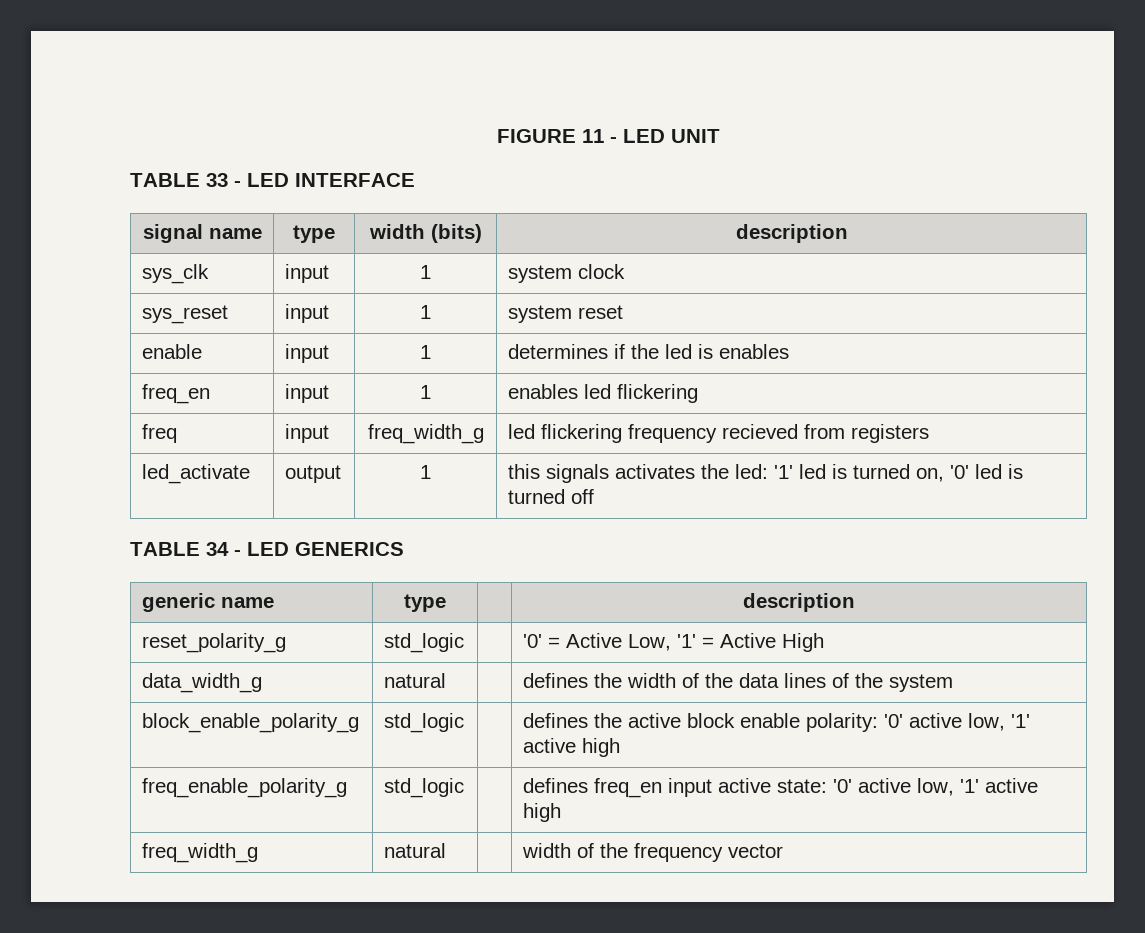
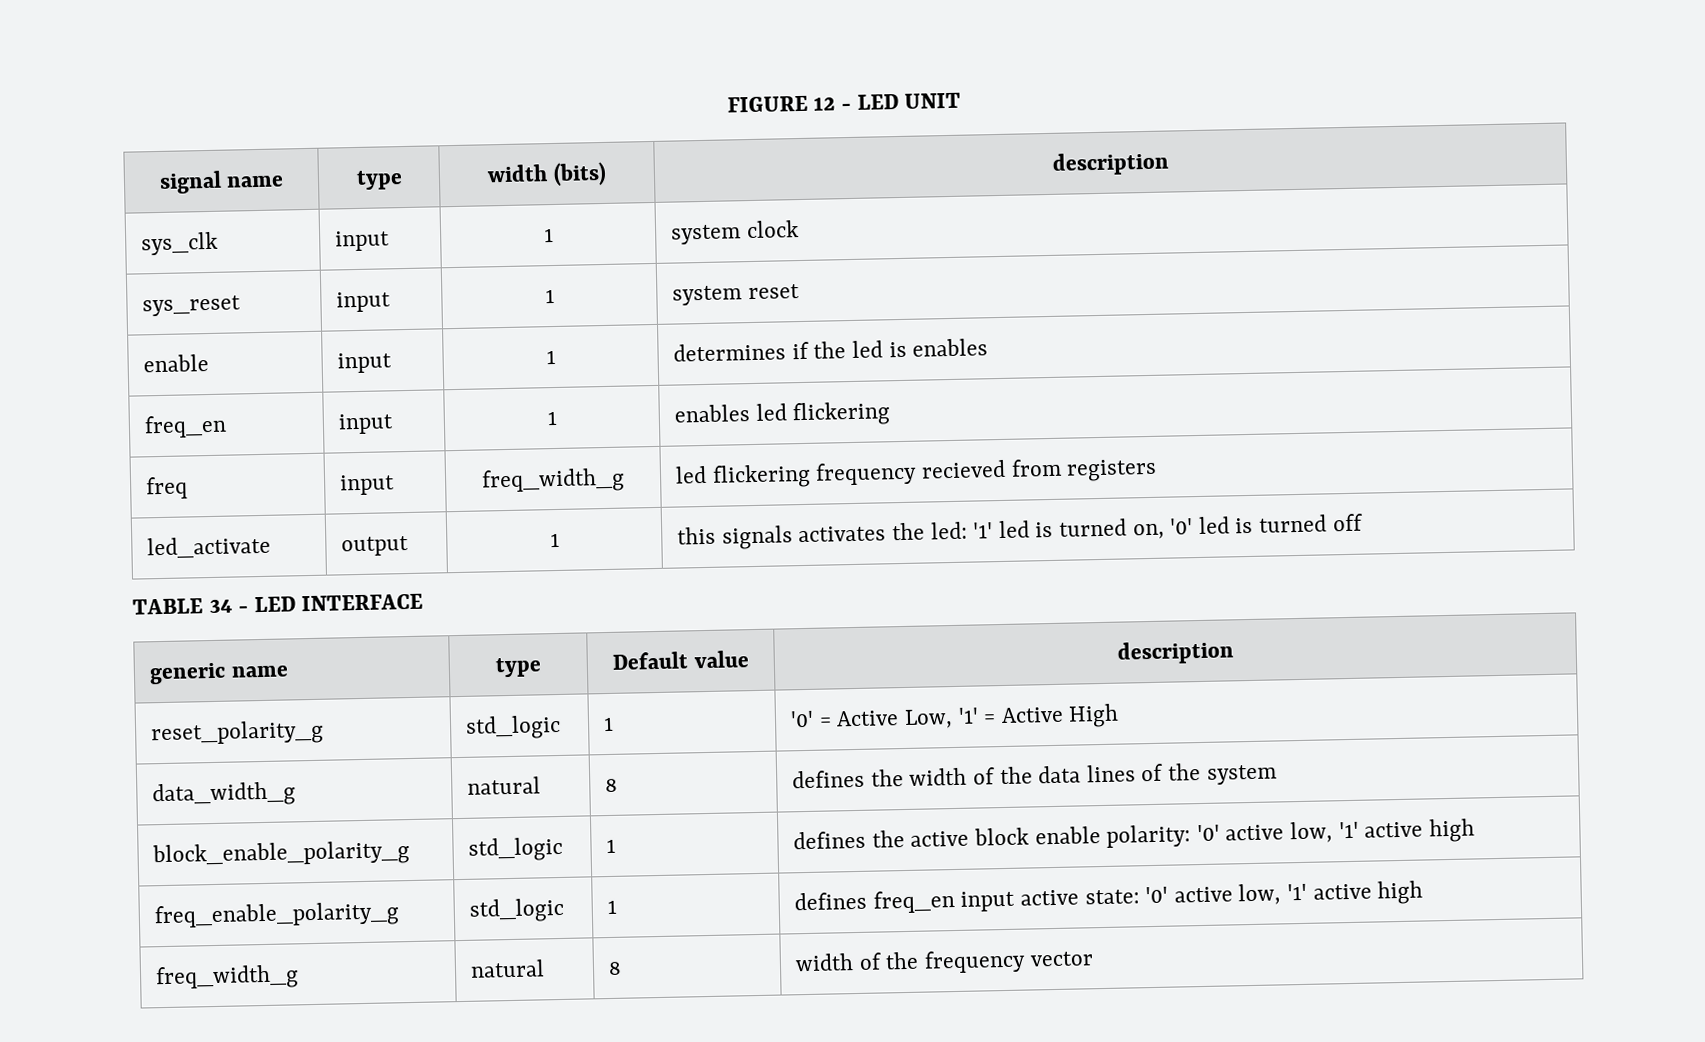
- FIGURE 11 - LED UNIT
+ FIGURE 12 - LED UNIT
- TABLE 33 - LED INTERFACE
- TABLE 34 - LED GENERICS
+ TABLE 34 - LED INTERFACE
- generic name | type | | description
+ generic name | type | Default value | description
- reset_polarity_g | std_logic | | '0' = Active Low, '1' = Active High
+ reset_polarity_g | std_logic | 1 | '0' = Active Low, '1' = Active High
- data_width_g | natural | | defines the width of the data lines of the system
+ data_width_g | natural | 8 | defines the width of the data lines of the system
- block_enable_polarity_g | std_logic | | defines the active block enable polarity: '0' active low, '1' active high
+ block_enable_polarity_g | std_logic | 1 | defines the active block enable polarity: '0' active low, '1' active high
- freq_enable_polarity_g | std_logic | | defines freq_en input active state: '0' active low, '1' active high
+ freq_enable_polarity_g | std_logic | 1 | defines freq_en input active state: '0' active low, '1' active high
- freq_width_g | natural | | width of the frequency vector
+ freq_width_g | natural | 8 | width of the frequency vector

